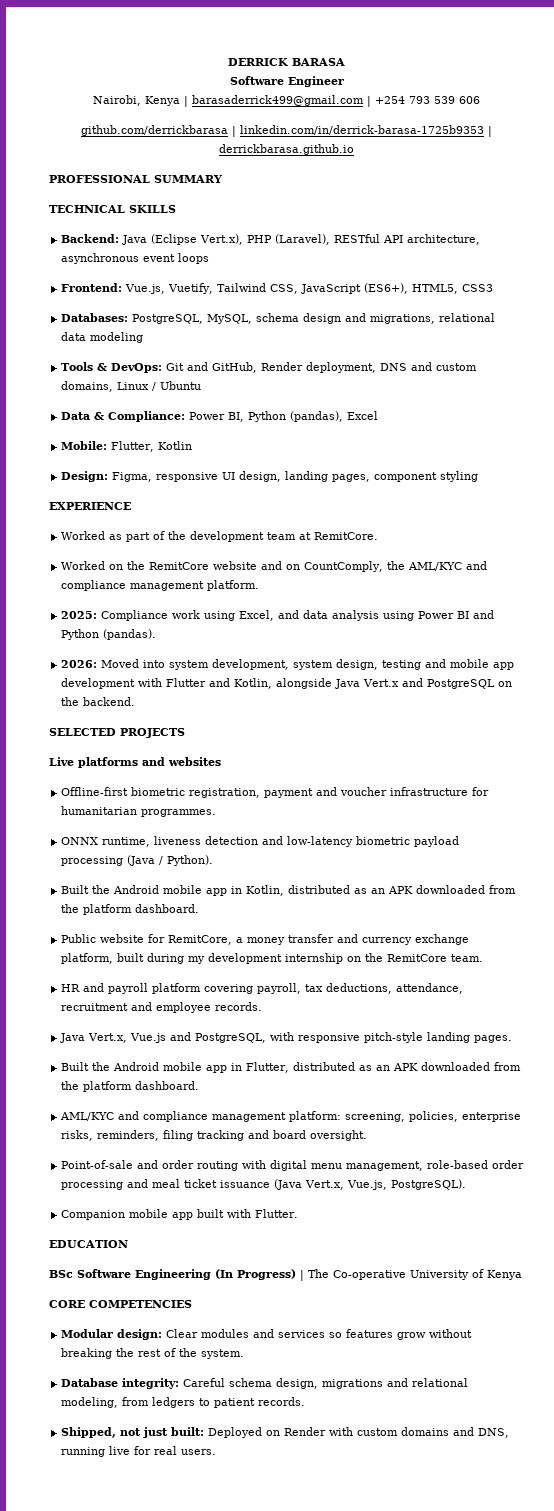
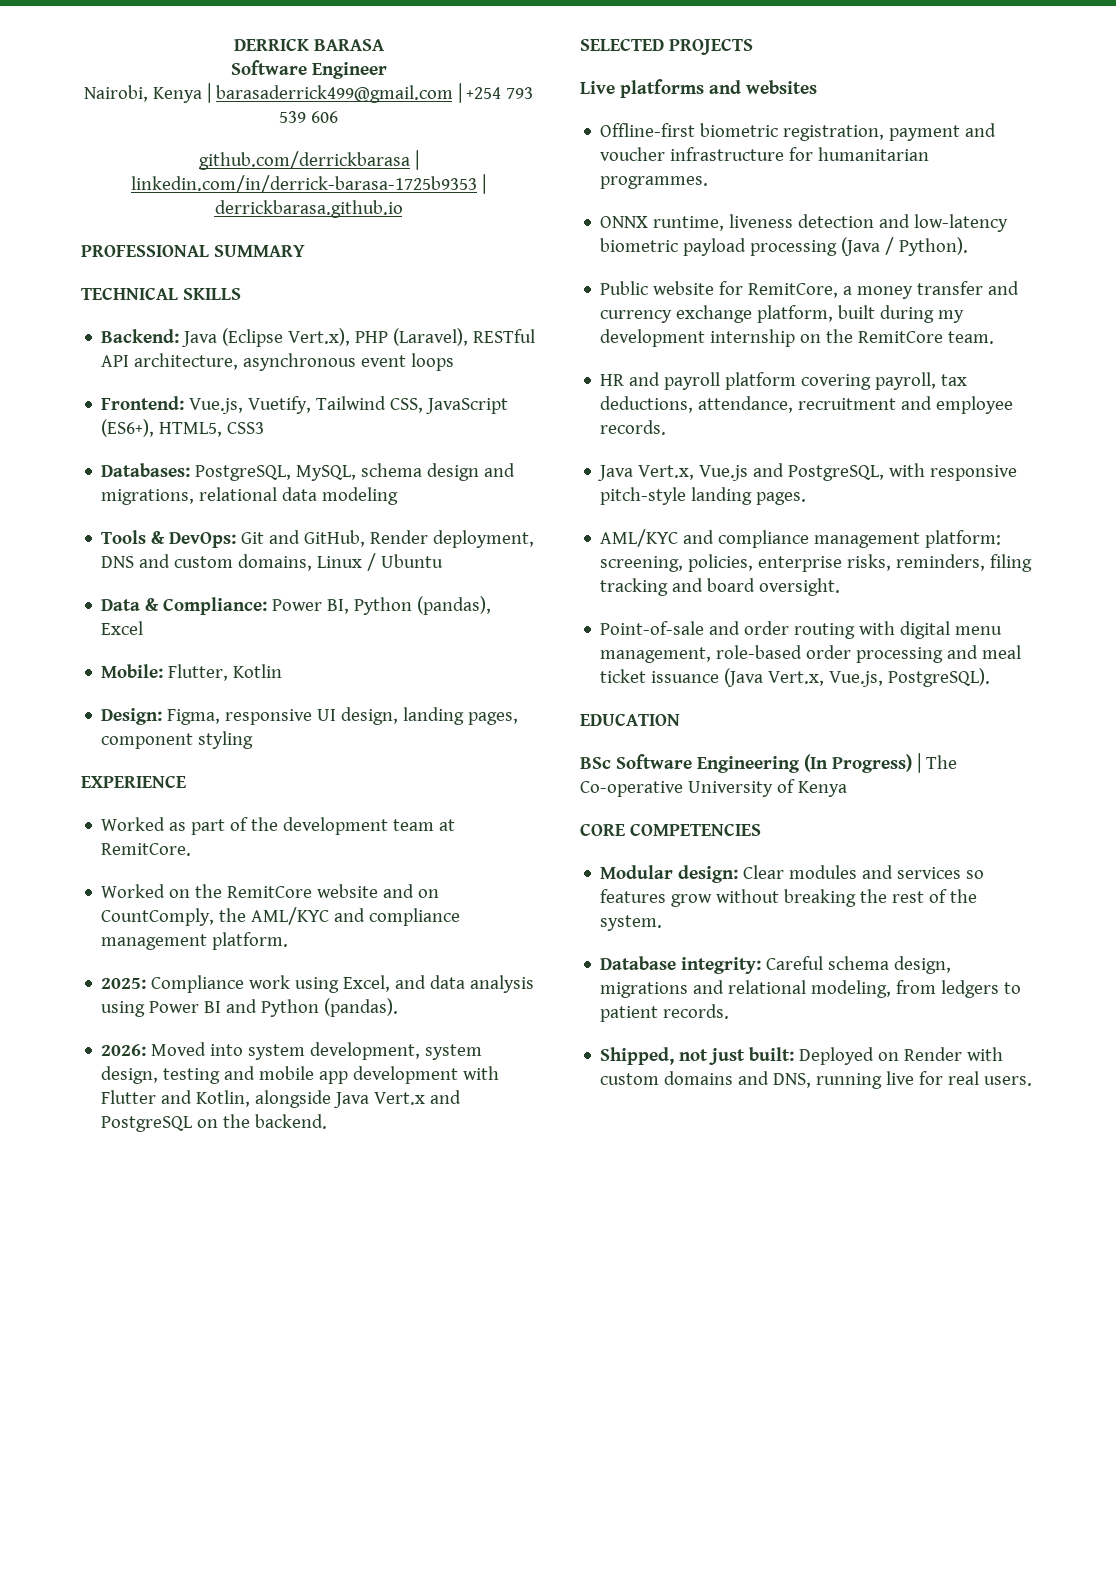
- Built the Android mobile app in Kotlin, distributed as an APK downloaded from the platform dashboard.
- Built the Android mobile app in Flutter, distributed as an APK downloaded from the platform dashboard.
- Companion mobile app built with Flutter.

